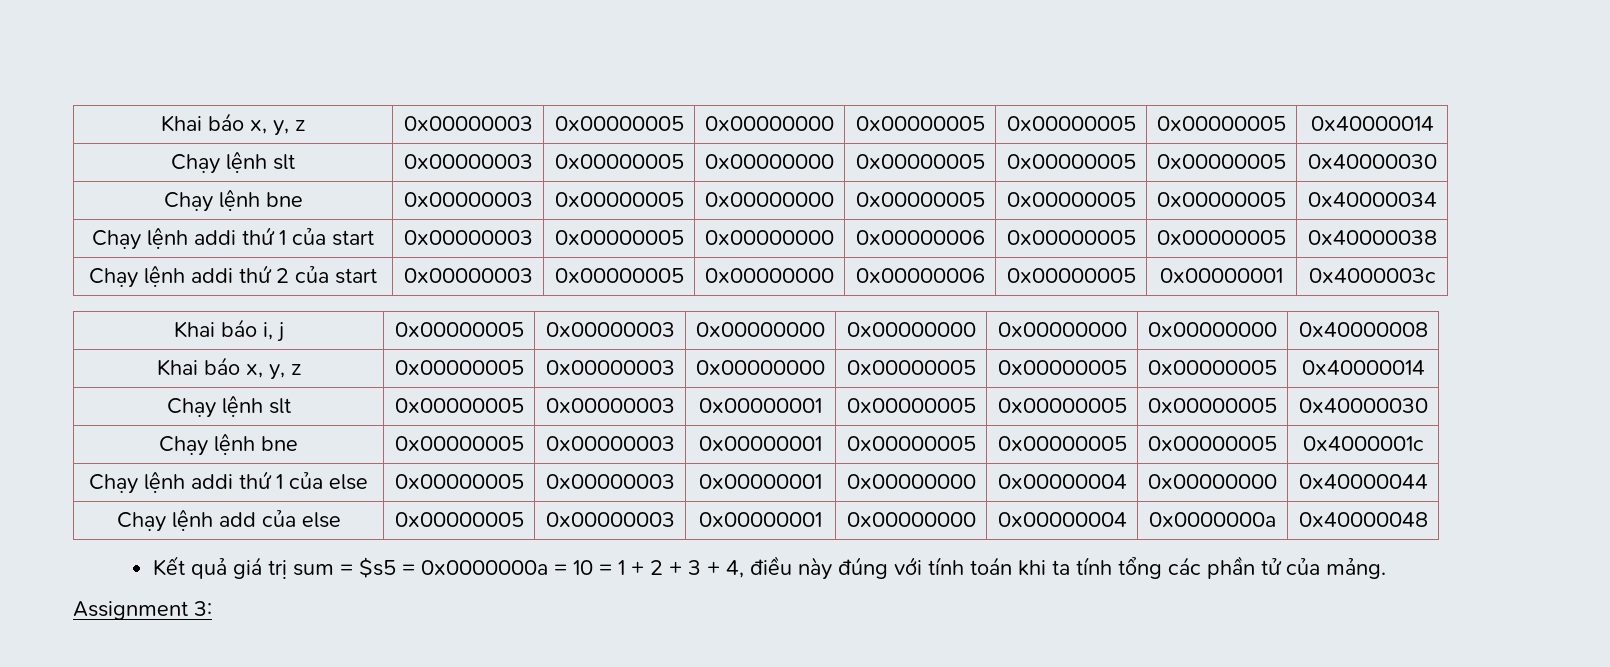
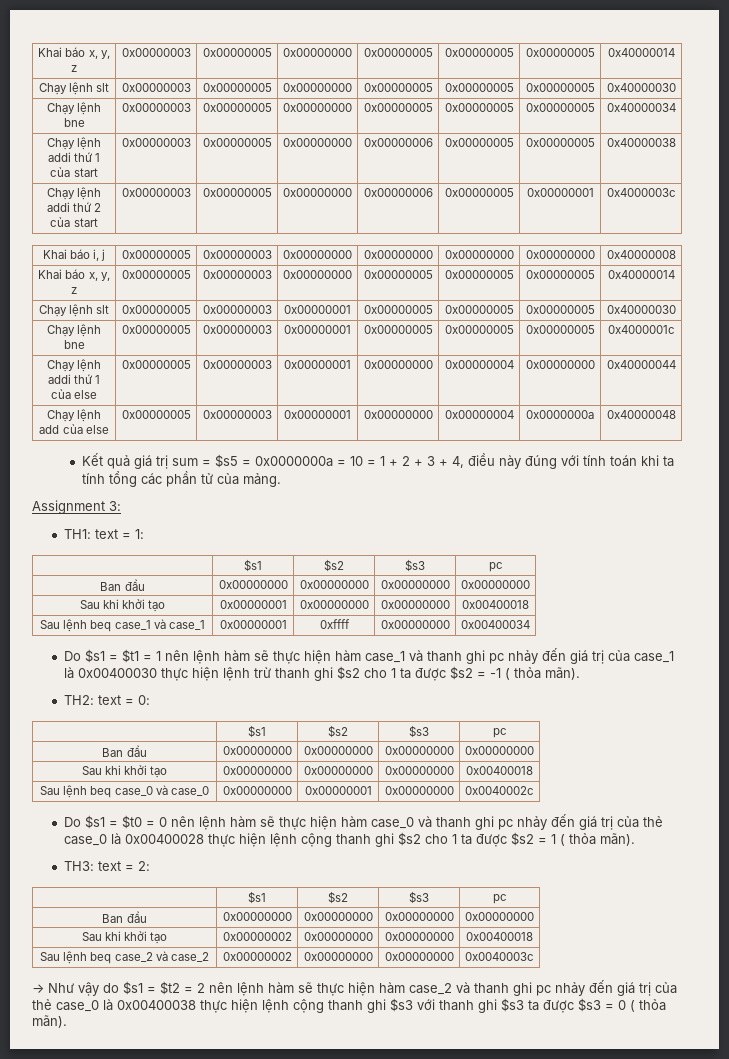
+ TH1: text = 1:
+ | $s1 | $s2 | $s3 | pc
+ Ban đầu | 0x00000000 | 0x00000000 | 0x00000000 | 0x00000000
+ Sau khi khởi tạo | 0x00000001 | 0x00000000 | 0x00000000 | 0x00400018
+ Sau lệnh beq case_1 và case_1 | 0x00000001 | 0xffff | 0x00000000 | 0x00400034
+ Do $s1 = $t1 = 1 nên lệnh hàm sẽ thực hiện hàm case_1 và thanh ghi pc nhảy đến giá trị của case_1 là 0x00400030 thực hiện lệnh trừ thanh ghi $s2 cho 1 ta được $s2 = -1 ( thỏa mãn).
+ TH2: text = 0:
+ | $s1 | $s2 | $s3 | pc
+ Ban đầu | 0x00000000 | 0x00000000 | 0x00000000 | 0x00000000
+ Sau khi khởi tạo | 0x00000000 | 0x00000000 | 0x00000000 | 0x00400018
+ Sau lệnh beq case_0 và case_0 | 0x00000000 | 0x00000001 | 0x00000000 | 0x0040002c
+ Do $s1 = $t0 = 0 nên lệnh hàm sẽ thực hiện hàm case_0 và thanh ghi pc nhảy đến giá trị của thẻ case_0 là 0x00400028 thực hiện lệnh cộng thanh ghi $s2 cho 1 ta được $s2 = 1 ( thỏa mãn).
+ TH3: text = 2:
+ | $s1 | $s2 | $s3 | pc
+ Ban đầu | 0x00000000 | 0x00000000 | 0x00000000 | 0x00000000
+ Sau khi khởi tạo | 0x00000002 | 0x00000000 | 0x00000000 | 0x00400018
+ Sau lệnh beq case_2 và case_2 | 0x00000002 | 0x00000000 | 0x00000000 | 0x0040003c
+ → Như vậy do $s1 = $t2 = 2 nên lệnh hàm sẽ thực hiện hàm case_2 và thanh ghi pc nhảy đến giá trị của thẻ case_0 là 0x00400038 thực hiện lệnh cộng thanh ghi $s3 với thanh ghi $s3 ta được $s3 = 0 ( thỏa mãn).

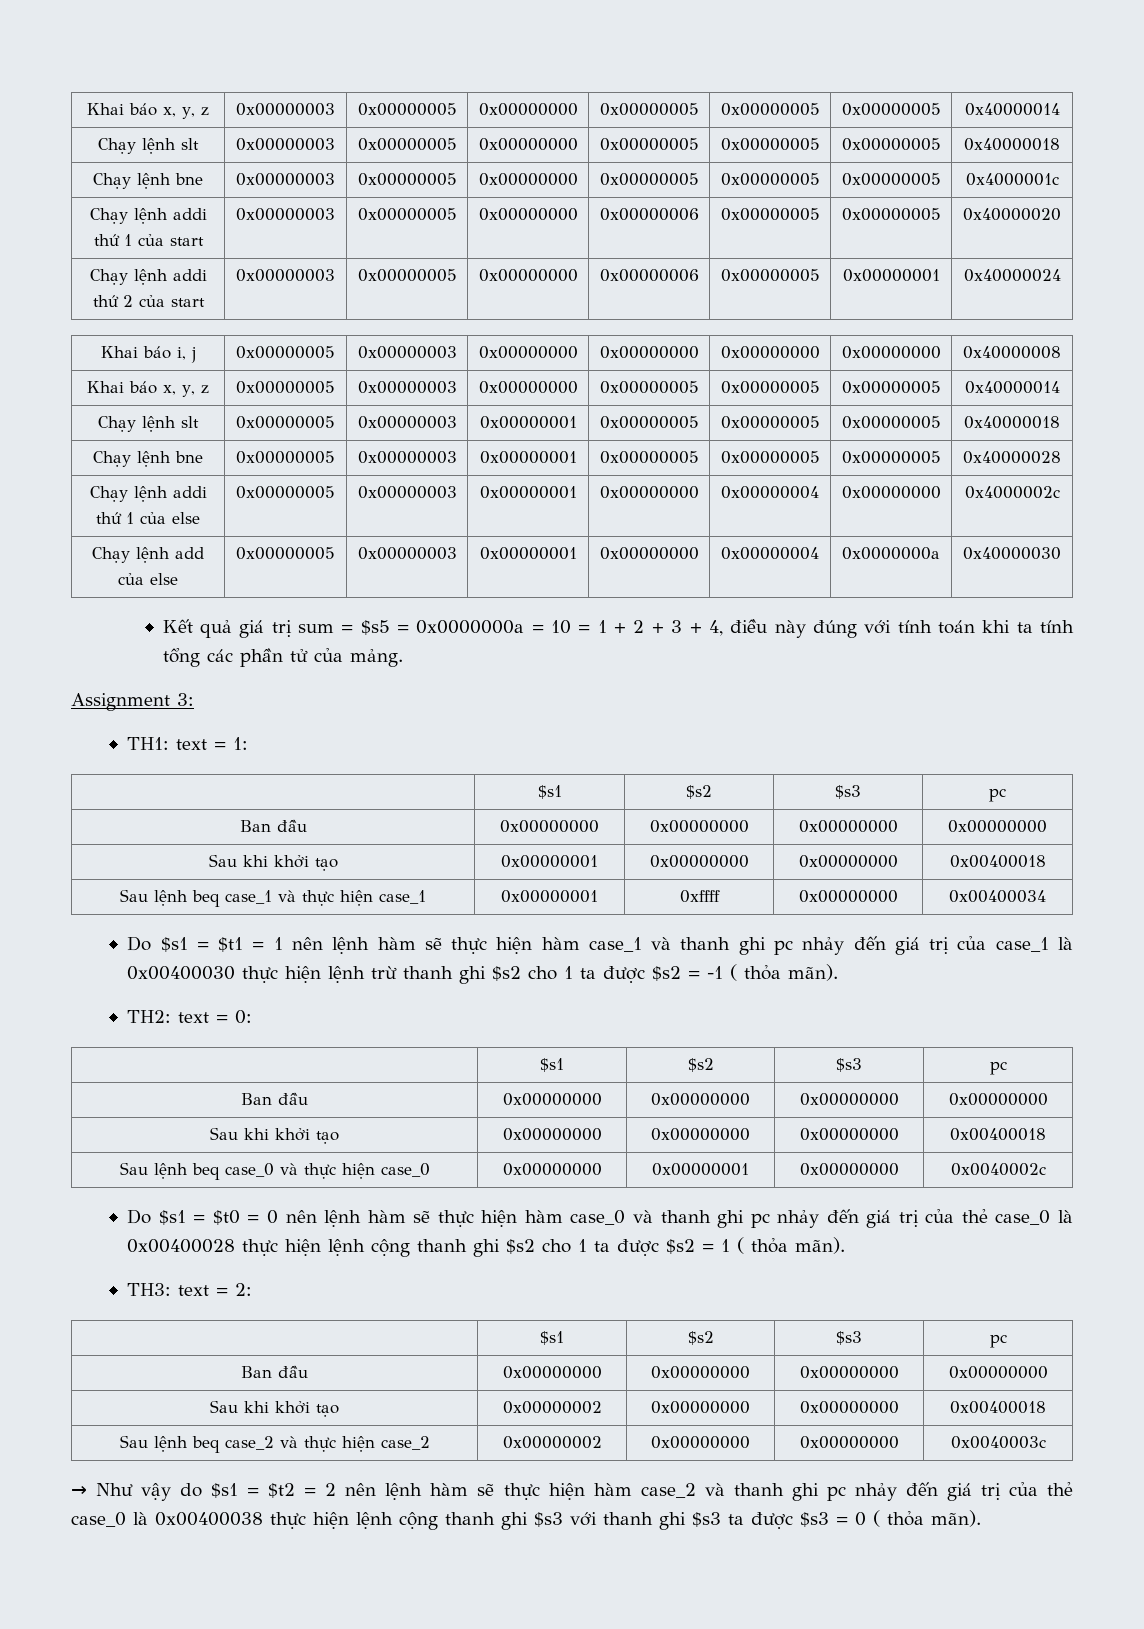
- Chạy lệnh slt | 0x00000003 | 0x00000005 | 0x00000000 | 0x00000005 | 0x00000005 | 0x00000005 | 0x40000030
+ Chạy lệnh slt | 0x00000003 | 0x00000005 | 0x00000000 | 0x00000005 | 0x00000005 | 0x00000005 | 0x40000018
- Chạy lệnh bne | 0x00000003 | 0x00000005 | 0x00000000 | 0x00000005 | 0x00000005 | 0x00000005 | 0x40000034
+ Chạy lệnh bne | 0x00000003 | 0x00000005 | 0x00000000 | 0x00000005 | 0x00000005 | 0x00000005 | 0x4000001c
- Chạy lệnh addi thứ 1 của start | 0x00000003 | 0x00000005 | 0x00000000 | 0x00000006 | 0x00000005 | 0x00000005 | 0x40000038
+ Chạy lệnh addi thứ 1 của start | 0x00000003 | 0x00000005 | 0x00000000 | 0x00000006 | 0x00000005 | 0x00000005 | 0x40000020
- Chạy lệnh addi thứ 2 của start | 0x00000003 | 0x00000005 | 0x00000000 | 0x00000006 | 0x00000005 | 0x00000001 | 0x4000003c
+ Chạy lệnh addi thứ 2 của start | 0x00000003 | 0x00000005 | 0x00000000 | 0x00000006 | 0x00000005 | 0x00000001 | 0x40000024
- Chạy lệnh slt | 0x00000005 | 0x00000003 | 0x00000001 | 0x00000005 | 0x00000005 | 0x00000005 | 0x40000030
+ Chạy lệnh slt | 0x00000005 | 0x00000003 | 0x00000001 | 0x00000005 | 0x00000005 | 0x00000005 | 0x40000018
- Chạy lệnh bne | 0x00000005 | 0x00000003 | 0x00000001 | 0x00000005 | 0x00000005 | 0x00000005 | 0x4000001c
+ Chạy lệnh bne | 0x00000005 | 0x00000003 | 0x00000001 | 0x00000005 | 0x00000005 | 0x00000005 | 0x40000028
- Chạy lệnh addi thứ 1 của else | 0x00000005 | 0x00000003 | 0x00000001 | 0x00000000 | 0x00000004 | 0x00000000 | 0x40000044
+ Chạy lệnh addi thứ 1 của else | 0x00000005 | 0x00000003 | 0x00000001 | 0x00000000 | 0x00000004 | 0x00000000 | 0x4000002c
- Chạy lệnh add của else | 0x00000005 | 0x00000003 | 0x00000001 | 0x00000000 | 0x00000004 | 0x0000000a | 0x40000048
+ Chạy lệnh add của else | 0x00000005 | 0x00000003 | 0x00000001 | 0x00000000 | 0x00000004 | 0x0000000a | 0x40000030
- Sau lệnh beq case_1 và case_1 | 0x00000001 | 0xffff | 0x00000000 | 0x00400034
+ Sau lệnh beq case_1 và thực hiện case_1 | 0x00000001 | 0xffff | 0x00000000 | 0x00400034
- Sau lệnh beq case_0 và case_0 | 0x00000000 | 0x00000001 | 0x00000000 | 0x0040002c
+ Sau lệnh beq case_0 và thực hiện case_0 | 0x00000000 | 0x00000001 | 0x00000000 | 0x0040002c
- Sau lệnh beq case_2 và case_2 | 0x00000002 | 0x00000000 | 0x00000000 | 0x0040003c
+ Sau lệnh beq case_2 và thực hiện case_2 | 0x00000002 | 0x00000000 | 0x00000000 | 0x0040003c

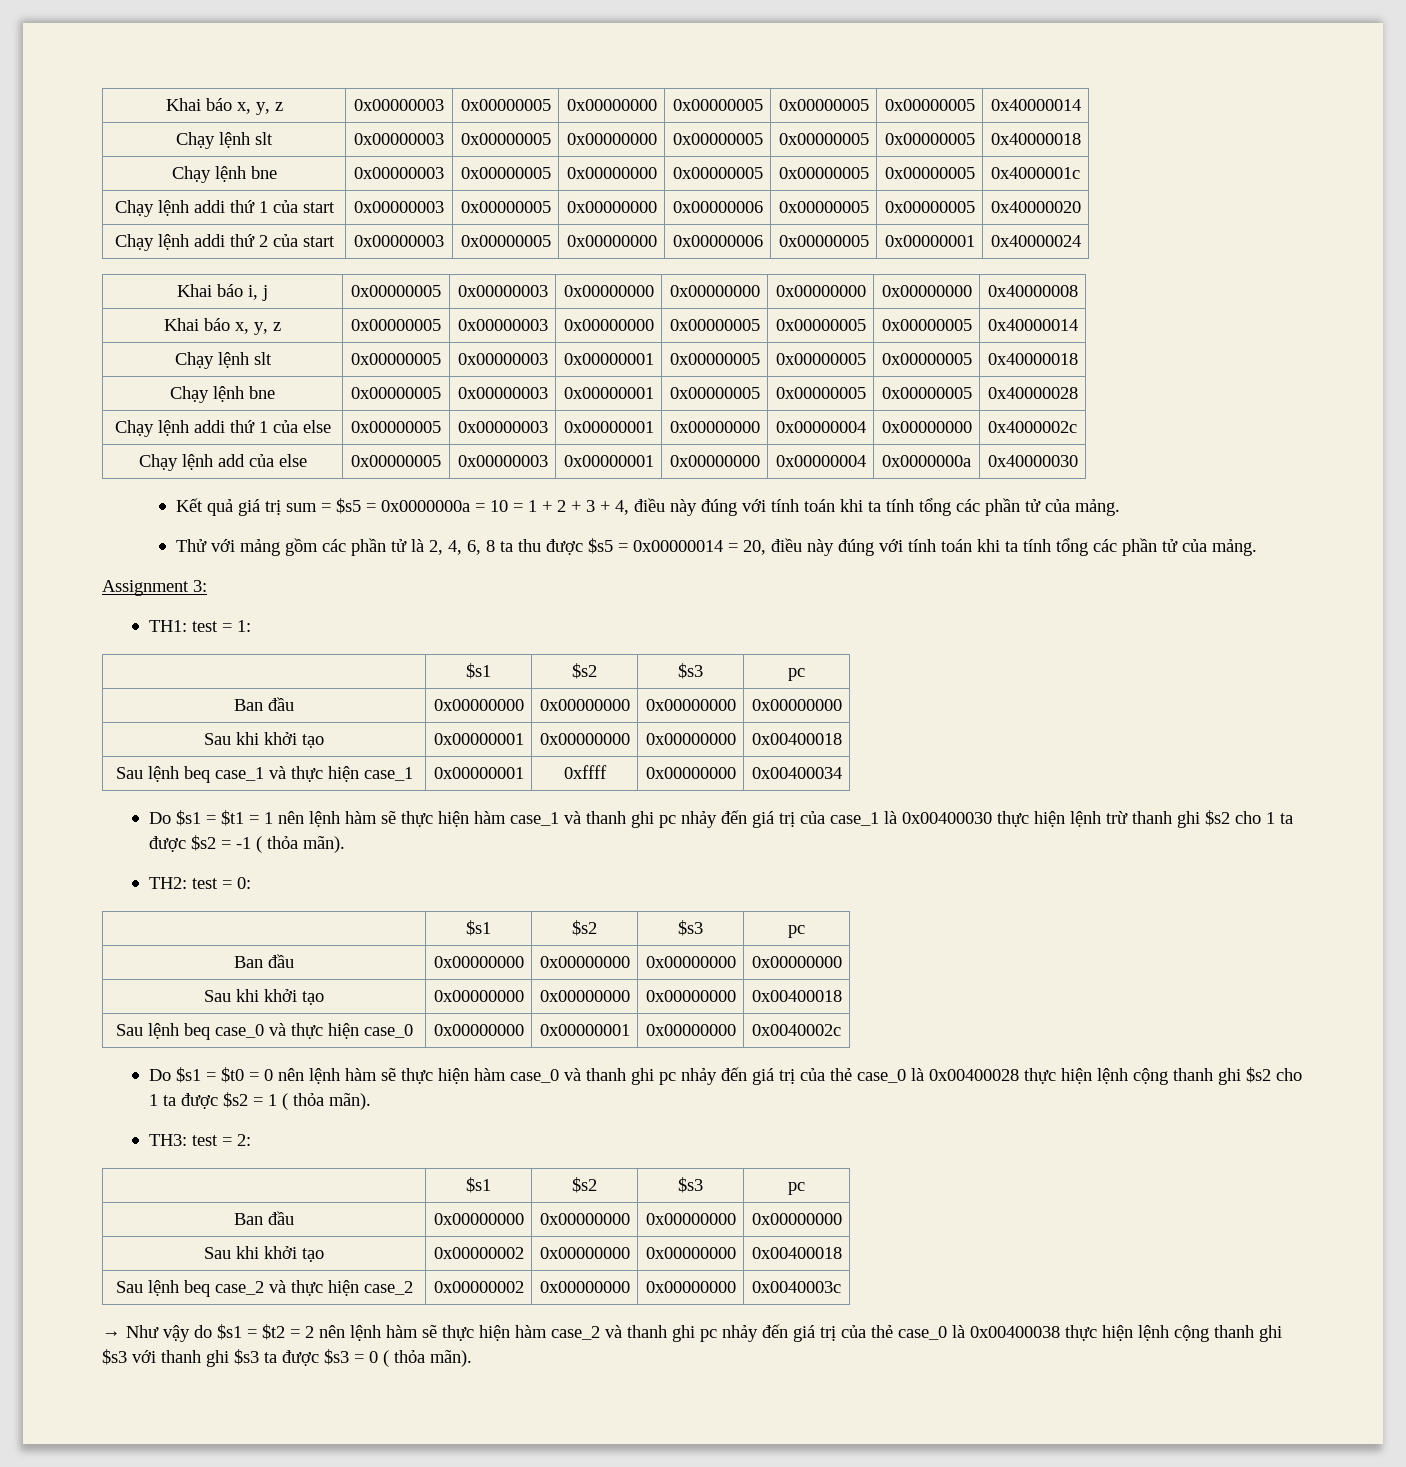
+ Thử với mảng gồm các phần tử là 2, 4, 6, 8 ta thu được $s5 = 0x00000014 = 20, điều này đúng với tính toán khi ta tính tổng các phần tử của mảng.
- TH1: text = 1:
+ TH1: test = 1:
- TH2: text = 0:
+ TH2: test = 0:
- TH3: text = 2:
+ TH3: test = 2:

